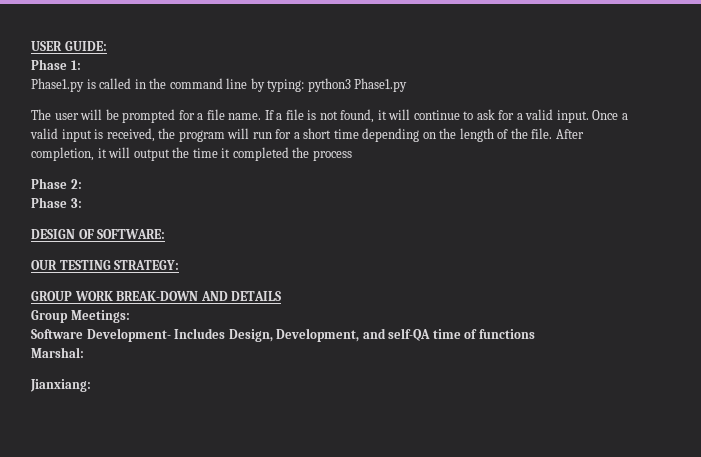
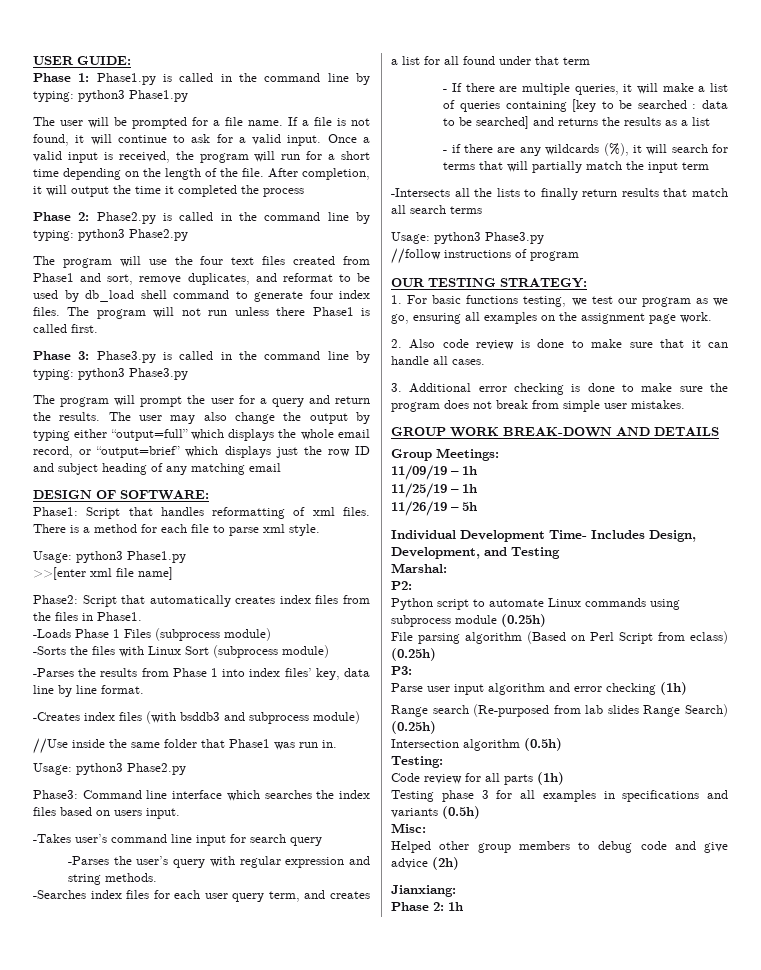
- Phase 1:
- Phase1.py is called in the command line by typing: python3 Phase1.py
+ Phase 1: Phase1.py is called in the command line by typing: python3 Phase1.py
- Phase 2:
- Phase 3:
+ Phase 2: Phase2.py is called in the command line by typing: python3 Phase2.py
+ The program will use the four text files created from Phase1 and sort, remove duplicates, and reformat to be used by db_load shell command to generate four index files. The program will not run unless there Phase1 is called first.
+ Phase 3: Phase3.py is called in the command line by typing: python3 Phase3.py
+ The program will prompt the user for a query and return the results. The user may also change the output by typing either “output=full” which displays the whole email record, or “output=brief” which displays just the row ID and subject heading of any matching email
  DESIGN OF SOFTWARE:
+ Phase1: Script that handles reformatting of xml files. There is a method for each file to parse xml style.
+ Usage: python3 Phase1.py
+ >>[enter xml file name]
+ Phase2: Script that automatically creates index files from the files in Phase1.
+ -Loads Phase 1 Files (subprocess module)
+ -Sorts the files with Linux Sort (subprocess module)
+ -Parses the results from Phase 1 into index files’ key, data line by line format.
+ -Creates index files (with bsddb3 and subprocess module)
+ //Use inside the same folder that Phase1 was run in.
+ Usage: python3 Phase2.py
+ Phase3: Command line interface which searches the index files based on users input.
+ -Takes user’s command line input for search query
+ -Parses the user’s query with regular expression and string methods.
+ -Searches index files for each user query term, and creates a list for all found under that term
+ - If there are multiple queries, it will make a list of queries containing [key to be searched : data to be searched] and returns the results as a list
+ - if there are any wildcards (%), it will search for terms that will partially match the input term
+ -Intersects all the lists to finally return results that match all search terms
+ Usage: python3 Phase3.py
+ //follow instructions of program
  OUR TESTING STRATEGY:
+ 1. For basic functions testing, we test our program as we go, ensuring all examples on the assignment page work.
+ 2. Also code review is done to make sure that it can handle all cases.
+ 3. Additional error checking is done to make sure the program does not break from simple user mistakes.
- Software Development- Includes Design, Development, and self-QA time of functions
+ 11/09/19 – 1h
+ 11/25/19 – 1h
+ 11/26/19 – 5h
+ Individual Development Time- Includes Design, Development, and Testing
  Marshal:
+ P2:
+ Python script to automate Linux commands using subprocess module (0.25h)
+ File parsing algorithm (Based on Perl Script from eclass) (0.25h)
+ P3:
+ Parse user input algorithm and error checking (1h)
+ Range search (Re-purposed from lab slides Range Search) (0.25h)
+ Intersection algorithm (0.5h)
+ Testing:
+ Code review for all parts (1h)
+ Testing phase 3 for all examples in specifications and variants (0.5h)
+ Misc:
+ Helped other group members to debug code and give advice (2h)
  Jianxiang:
+ Phase 2: 1h

